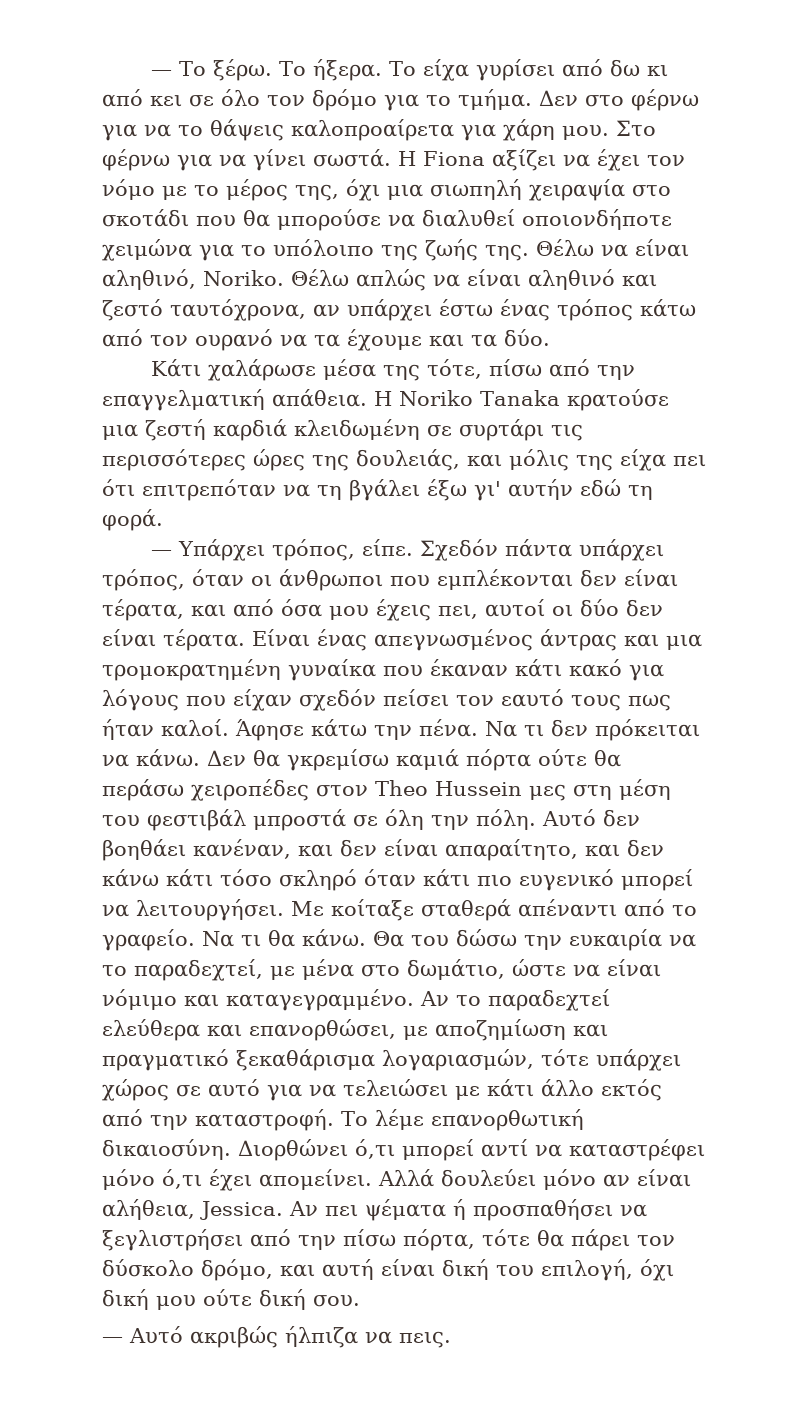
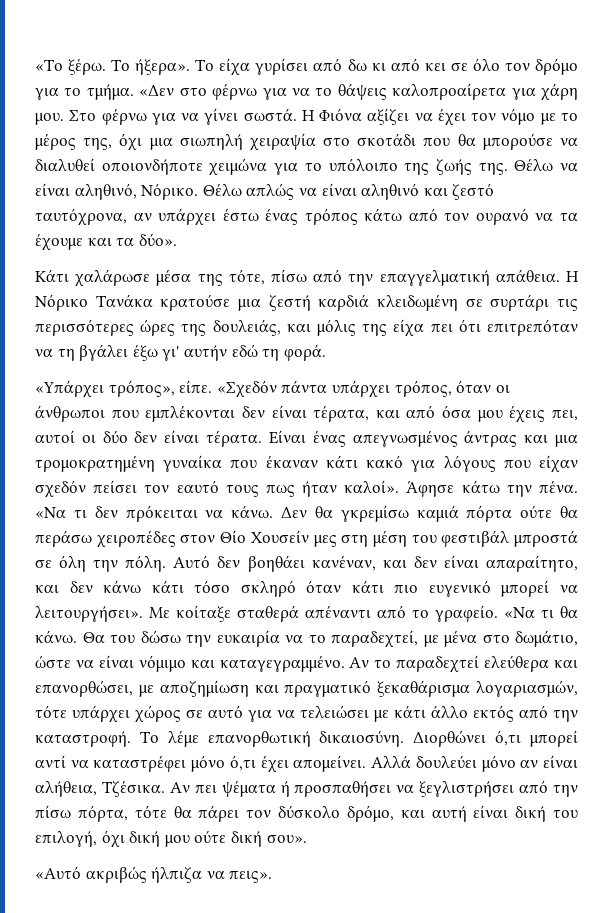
- — Το ξέρω.
+ «Το ξέρω.
- Το ήξερα.
+ Το ήξερα».
- Δεν στο φέρνω για να το θάψεις καλοπροαίρετα για χάρη μου.
+ «Δεν στο φέρνω για να το θάψεις καλοπροαίρετα για χάρη μου.
- Η Fiona αξίζει να έχει τον νόμο με το μέρος της, όχι μια σιωπηλή χειραψία στο σκοτάδι που θα μπορούσε να διαλυθεί οποιονδήποτε χειμώνα για το υπόλοιπο της ζωής της.
+ Η Φιόνα αξίζει να έχει τον νόμο με το μέρος της, όχι μια σιωπηλή χειραψία στο σκοτάδι που θα μπορούσε να διαλυθεί οποιονδήποτε χειμώνα για το υπόλοιπο της ζωής της.
- Θέλω να είναι αληθινό, Noriko.
+ Θέλω να είναι αληθινό, Νόρικο.
- Θέλω απλώς να είναι αληθινό και ζεστό ταυτόχρονα, αν υπάρχει έστω ένας τρόπος κάτω από τον ουρανό να τα έχουμε και τα δύο.
+ Θέλω απλώς να είναι αληθινό και ζεστό ταυτόχρονα, αν υπάρχει έστω ένας τρόπος κάτω από τον ουρανό να τα έχουμε και τα δύο».
- Η Noriko Tanaka κρατούσε μια ζεστή καρδιά κλειδωμένη σε συρτάρι τις περισσότερες ώρες της δουλειάς, και μόλις της είχα πει ότι επιτρεπόταν να τη βγάλει έξω γι' αυτήν εδώ τη φορά.
+ Η Νόρικο Τανάκα κρατούσε μια ζεστή καρδιά κλειδωμένη σε συρτάρι τις περισσότερες ώρες της δουλειάς, και μόλις της είχα πει ότι επιτρεπόταν να τη βγάλει έξω γι' αυτήν εδώ τη φορά.
- — Υπάρχει τρόπος, είπε. Σχεδόν πάντα υπάρχει τρόπος, όταν οι άνθρωποι που εμπλέκονται δεν είναι τέρατα, και από όσα μου έχεις πει, αυτοί οι δύο δεν είναι τέρατα.
+ «Υπάρχει τρόπος», είπε. «Σχεδόν πάντα υπάρχει τρόπος, όταν οι άνθρωποι που εμπλέκονται δεν είναι τέρατα, και από όσα μου έχεις πει, αυτοί οι δύο δεν είναι τέρατα.
- Είναι ένας απεγνωσμένος άντρας και μια τρομοκρατημένη γυναίκα που έκαναν κάτι κακό για λόγους που είχαν σχεδόν πείσει τον εαυτό τους πως ήταν καλοί.
+ Είναι ένας απεγνωσμένος άντρας και μια τρομοκρατημένη γυναίκα που έκαναν κάτι κακό για λόγους που είχαν σχεδόν πείσει τον εαυτό τους πως ήταν καλοί».
- Να τι δεν πρόκειται να κάνω.
+ «Να τι δεν πρόκειται να κάνω.
- Δεν θα γκρεμίσω καμιά πόρτα ούτε θα περάσω χειροπέδες στον Theo Hussein μες στη μέση του φεστιβάλ μπροστά σε όλη την πόλη.
+ Δεν θα γκρεμίσω καμιά πόρτα ούτε θα περάσω χειροπέδες στον Θίο Χουσείν μες στη μέση του φεστιβάλ μπροστά σε όλη την πόλη.
- Αυτό δεν βοηθάει κανέναν, και δεν είναι απαραίτητο, και δεν κάνω κάτι τόσο σκληρό όταν κάτι πιο ευγενικό μπορεί να λειτουργήσει.
+ Αυτό δεν βοηθάει κανέναν, και δεν είναι απαραίτητο, και δεν κάνω κάτι τόσο σκληρό όταν κάτι πιο ευγενικό μπορεί να λειτουργήσει».
- Να τι θα κάνω.
+ «Να τι θα κάνω.
- Αλλά δουλεύει μόνο αν είναι αλήθεια, Jessica.
+ Αλλά δουλεύει μόνο αν είναι αλήθεια, Τζέσικα.
- Αν πει ψέματα ή προσπαθήσει να ξεγλιστρήσει από την πίσω πόρτα, τότε θα πάρει τον δύσκολο δρόμο, και αυτή είναι δική του επιλογή, όχι δική μου ούτε δική σου.
- — Αυτό ακριβώς ήλπιζα να πεις.
+ Αν πει ψέματα ή προσπαθήσει να ξεγλιστρήσει από την πίσω πόρτα, τότε θα πάρει τον δύσκολο δρόμο, και αυτή είναι δική του επιλογή, όχι δική μου ούτε δική σου».
+ «Αυτό ακριβώς ήλπιζα να πεις».

